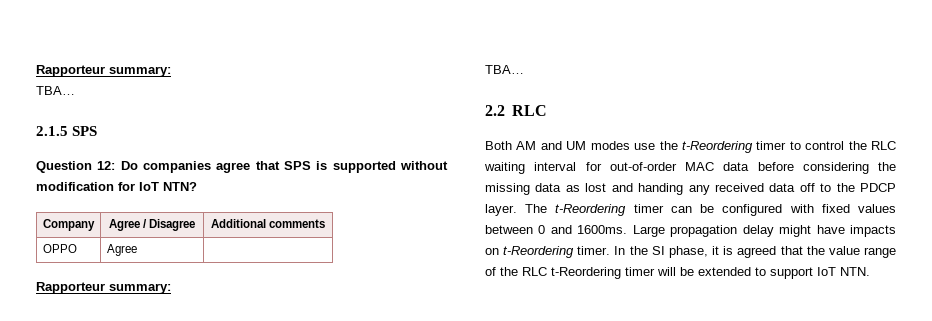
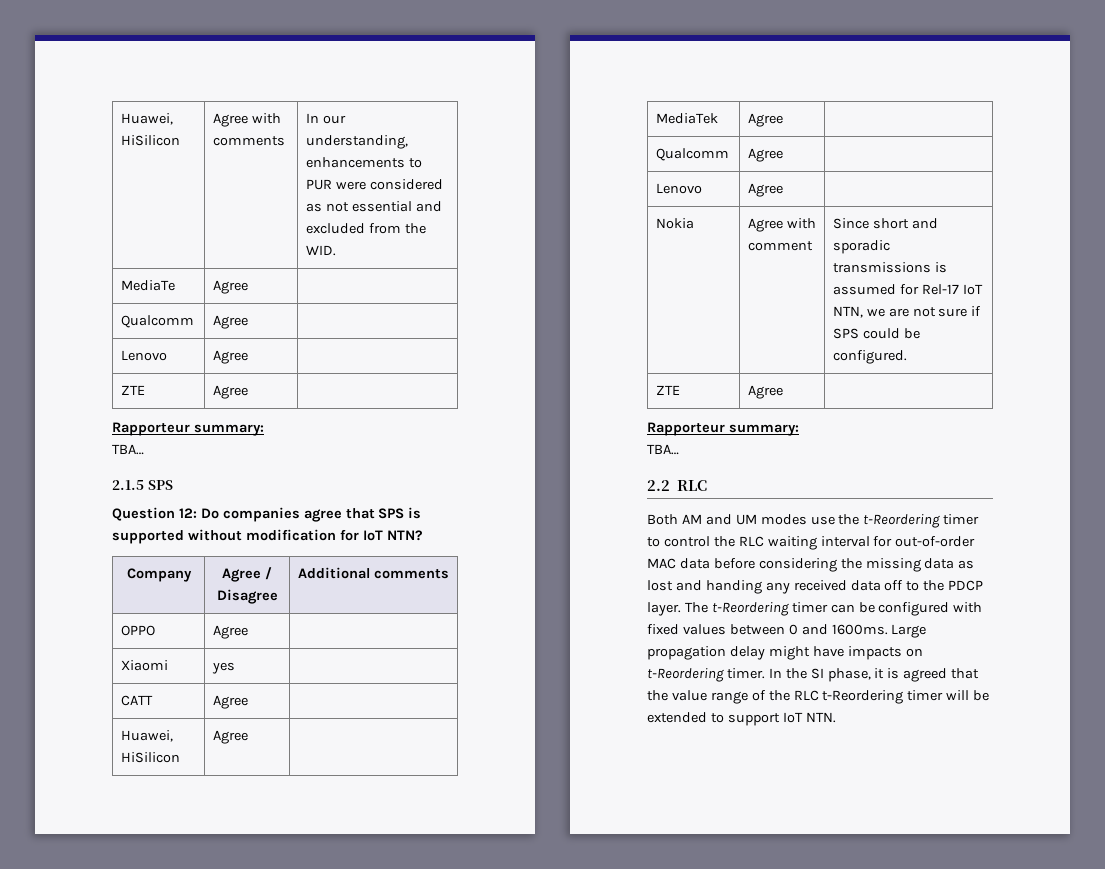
+ Huawei, HiSilicon | Agree with comments | In our understanding, enhancements to PUR were considered as not essential and excluded from the WID.
+ MediaTe | Agree |
+ Qualcomm | Agree |
+ Lenovo | Agree |
+ ZTE | Agree |
+ Xiaomi | yes |
+ CATT | Agree |
+ Huawei, HiSilicon | Agree |
+ MediaTek | Agree |
+ Qualcomm | Agree |
+ Lenovo | Agree |
+ Nokia | Agree with comment | Since short and sporadic transmissions is assumed for Rel-17 IoT NTN, we are not sure if SPS could be configured.
+ ZTE | Agree |

